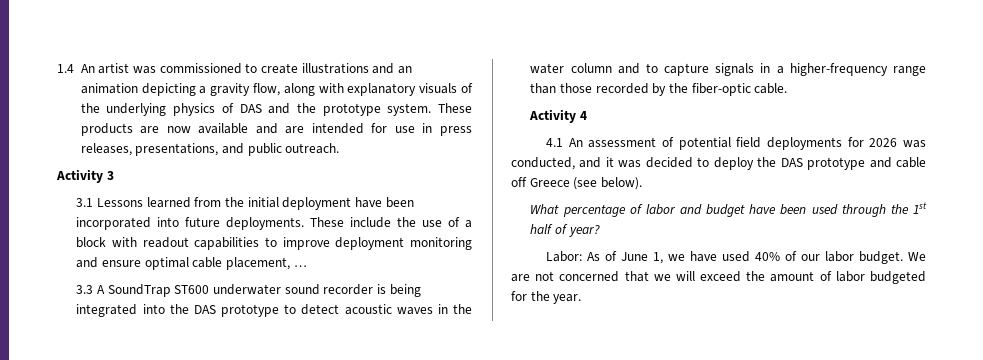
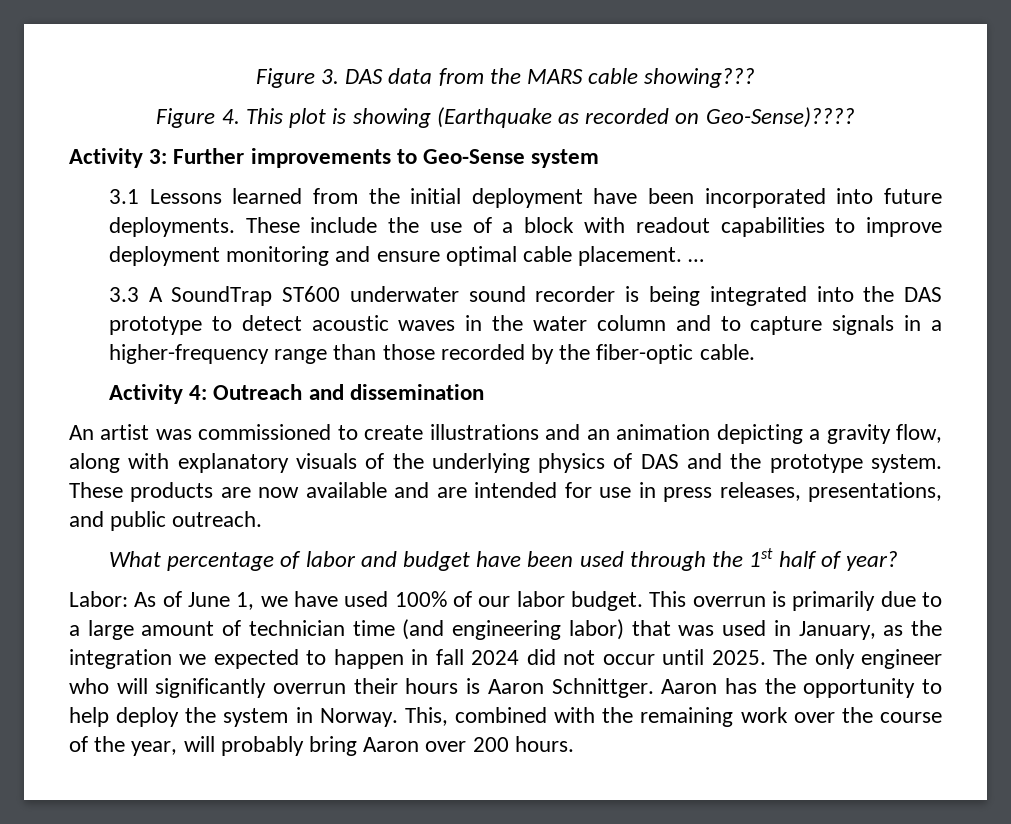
- 1.4 An artist was commissioned to create illustrations and an animation depicting a gravity flow, along with explanatory visuals of the underlying physics of DAS and the prototype system.
+ Figure 3. DAS data from the MARS cable showing???
+ Figure 4. This plot is showing (Earthquake as recorded on Geo-Sense)????
+ Activity 3: Further improvements to Geo-Sense system
+ 3.1 Lessons learned from the initial deployment have been incorporated into future deployments. These include the use of a block with readout capabilities to improve deployment monitoring and ensure optimal cable placement. …
+ 3.3 A SoundTrap ST600 underwater sound recorder is being integrated into the DAS prototype to detect acoustic waves in the water column and to capture signals in a higher-frequency range than those recorded by the fiber-optic cable.
+ Activity 4: Outreach and dissemination
+ An artist was commissioned to create illustrations and an animation depicting a gravity flow, along with explanatory visuals of the underlying physics of DAS and the prototype system.
- Activity 3
- 3.1 Lessons learned from the initial deployment have been incorporated into future deployments. These include the use of a block with readout capabilities to improve deployment monitoring and ensure optimal cable placement, …
- 3.3 A SoundTrap ST600 underwater sound recorder is being integrated into the DAS prototype to detect acoustic waves in the water column and to capture signals in a higher-frequency range than those recorded by the fiber-optic cable.
- Activity 4
- 4.1 An assessment of potential field deployments for 2026 was conducted, and it was decided to deploy the DAS prototype and cable off Greece (see below).
- Labor: As of June 1, we have used 40% of our labor budget.
+ Labor: As of June 1, we have used 100% of our labor budget.
- We are not concerned that we will exceed the amount of labor budgeted for the year.
+ This overrun is primarily due to a large amount of technician time (and engineering labor) that was used in January, as the integration we expected to happen in fall 2024 did not occur until 2025. The only engineer who will significantly overrun their hours is Aaron Schnittger. Aaron has the opportunity to help deploy the system in Norway. This, combined with the remaining work over the course of the year, will probably bring Aaron over 200 hours.

